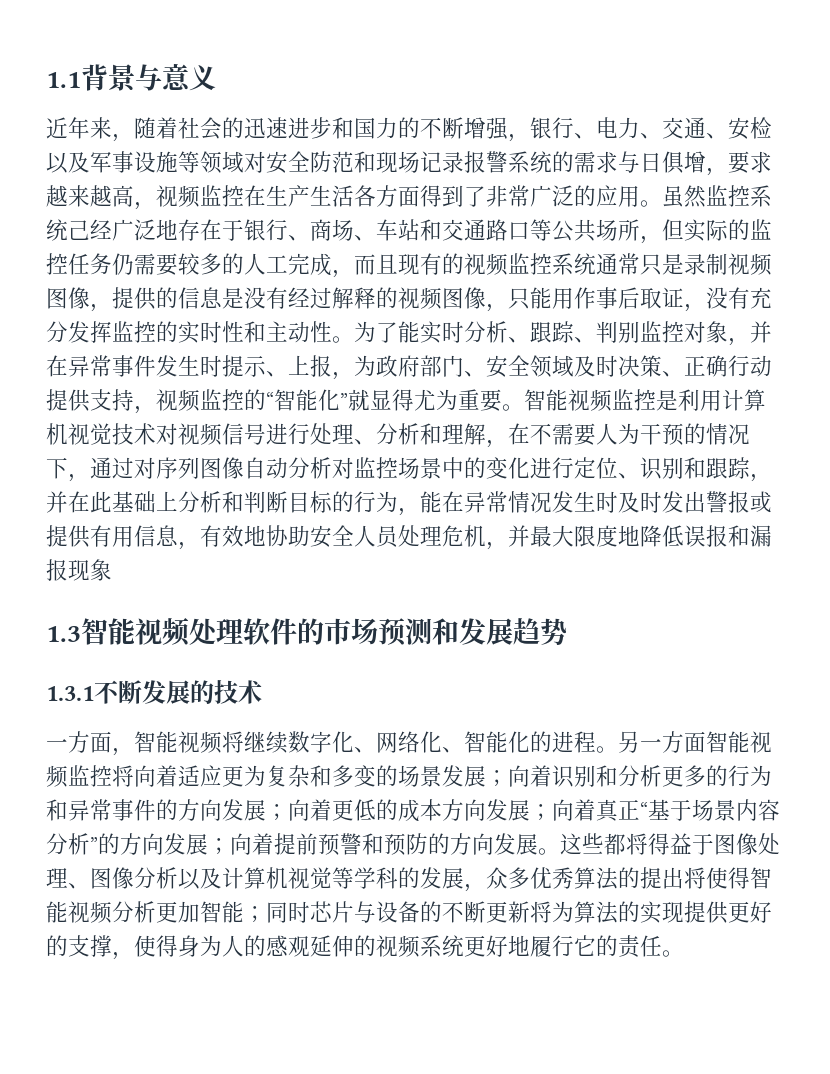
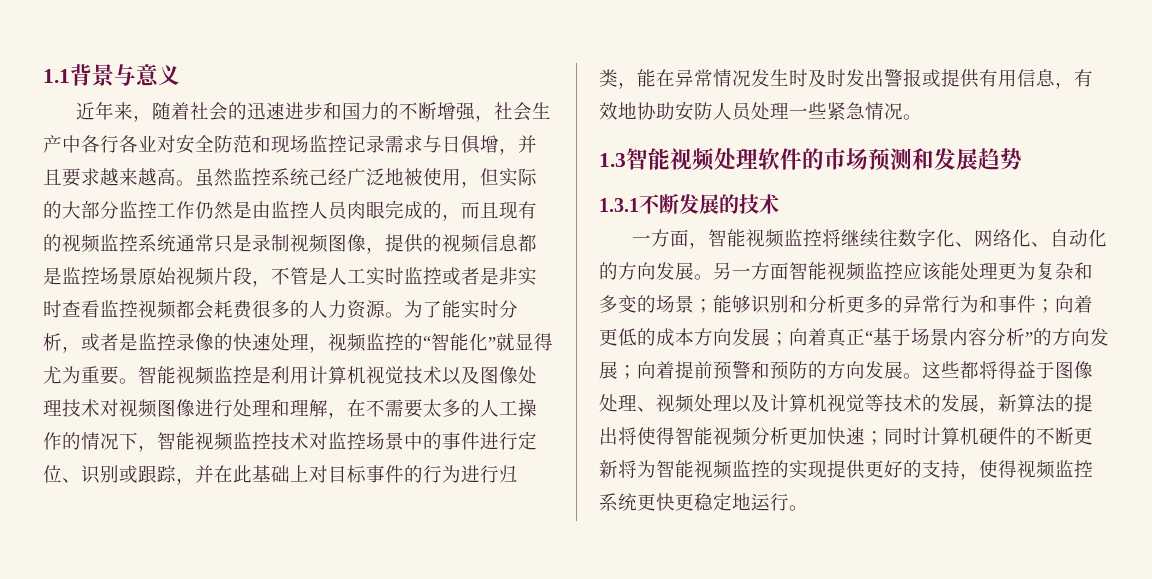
- 近年来，随着社会的迅速进步和国力的不断增强，银行、电力、交通、安检以及军事设施等领域对安全防范和现场记录报警系统的需求与日俱增，要求越来越高，视频监控在生产生活各方面得到了非常广泛的应用。
+ 近年来，随着社会的迅速进步和国力的不断增强，社会生产中各行各业对安全防范和现场监控记录需求与日俱增，并且要求越来越高。
- 虽然监控系统己经广泛地存在于银行、商场、车站和交通路口等公共场所，但实际的监控任务仍需要较多的人工完成，而且现有的视频监控系统通常只是录制视频图像，提供的信息是没有经过解释的视频图像，只能用作事后取证，没有充分发挥监控的实时性和主动性。为了能实时分析、跟踪、判别监控对象，并在异常事件发生时提示、上报，为政府部门、安全领域及时决策、正确行动提供支持，视频监控的“智能化”就显得尤为重要。
+ 虽然监控系统己经广泛地被使用，但实际的大部分监控工作仍然是由监控人员肉眼完成的，而且现有的视频监控系统通常只是录制视频图像，提供的视频信息都是监控场景原始视频片段，不管是人工实时监控或者是非实时查看监控视频都会耗费很多的人力资源。为了能实时分析，或者是监控录像的快速处理，视频监控的“智能化”就显得尤为重要。
- 智能视频监控是利用计算机视觉技术对视频信号进行处理、分析和理解，在不需要人为干预的情况下，通过对序列图像自动分析对监控场景中的变化进行定位、识别和跟踪，并在此基础上分析和判断目标的行为，能在异常情况发生时及时发出警报或提供有用信息，有效地协助安全人员处理危机，并最大限度地降低误报和漏报现象
+ 智能视频监控是利用计算机视觉技术以及图像处理技术对视频图像进行处理和理解，在不需要太多的人工操作的情况下，智能视频监控技术对监控场景中的事件进行定位、识别或跟踪，并在此基础上对目标事件的行为进行归类，能在异常情况发生时及时发出警报或提供有用信息，有效地协助安防人员处理一些紧急情况。
- 一方面，智能视频将继续数字化、网络化、智能化的进程。
+ 一方面，智能视频监控将继续往数字化、网络化、自动化的方向发展。
- 另一方面智能视频监控将向着适应更为复杂和多变的场景发展；向着识别和分析更多的行为和异常事件的方向发展；向着更低的成本方向发展；向着真正“基于场景内容分析”的方向发展；向着提前预警和预防的方向发展。
+ 另一方面智能视频监控应该能处理更为复杂和多变的场景；能够识别和分析更多的异常行为和事件；向着更低的成本方向发展；向着真正“基于场景内容分析”的方向发展；向着提前预警和预防的方向发展。
- 这些都将得益于图像处理、图像分析以及计算机视觉等学科的发展，众多优秀算法的提出将使得智能视频分析更加智能；同时芯片与设备的不断更新将为算法的实现提供更好的支撑，使得身为人的感观延伸的视频系统更好地履行它的责任。
+ 这些都将得益于图像处理、视频处理以及计算机视觉等技术的发展，新算法的提出将使得智能视频分析更加快速；同时计算机硬件的不断更新将为智能视频监控的实现提供更好的支持，使得视频监控系统更快更稳定地运行。

